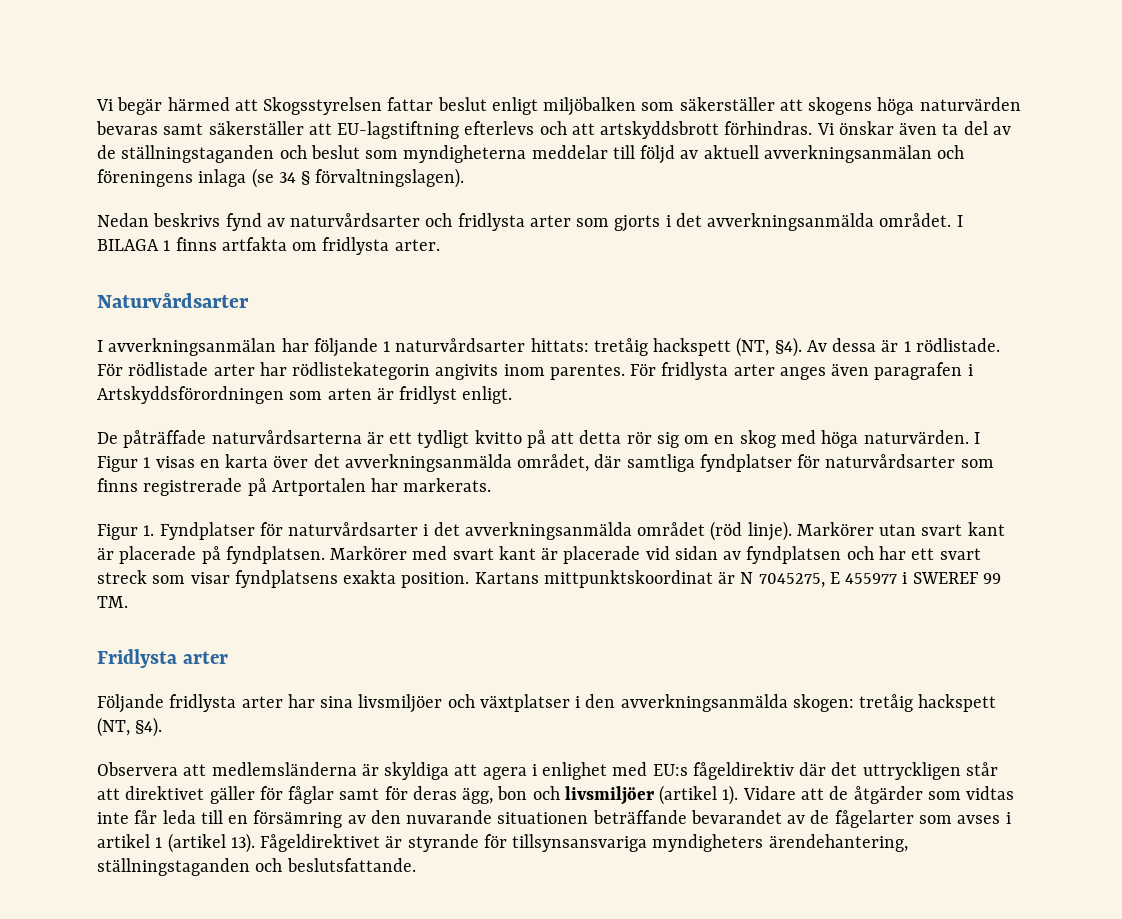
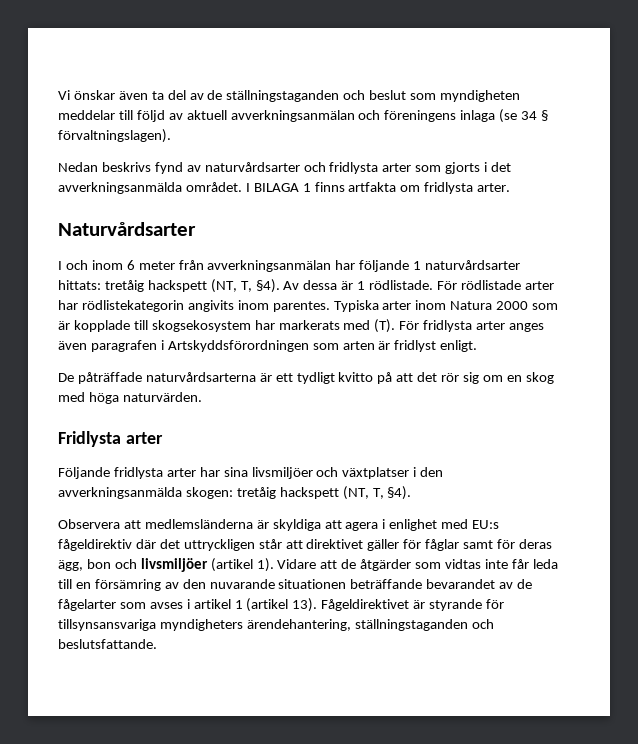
- Vi begär härmed att Skogsstyrelsen fattar beslut enligt miljöbalken som säkerställer att skogens höga naturvärden bevaras samt säkerställer att EU-lagstiftning efterlevs och att artskyddsbrott förhindras. Vi önskar även ta del av de ställningstaganden och beslut som myndigheterna meddelar till följd av aktuell avverkningsanmälan och föreningens inlaga (se 34 § förvaltningslagen).
+ Vi önskar även ta del av de ställningstaganden och beslut som myndigheten meddelar till följd av aktuell avverkningsanmälan och föreningens inlaga (se 34 § förvaltningslagen).
- I avverkningsanmälan har följande 1 naturvårdsarter hittats: tretåig hackspett (NT, §4).
+ I och inom 6 meter från avverkningsanmälan har följande 1 naturvårdsarter hittats: tretåig hackspett (NT, T, §4).
- För fridlysta arter anges även paragrafen i Artskyddsförordningen som arten är fridlyst enligt.
+ Typiska arter inom Natura 2000 som är kopplade till skogsekosystem har markerats med (T). För fridlysta arter anges även paragrafen i Artskyddsförordningen som arten är fridlyst enligt.
- De påträffade naturvårdsarterna är ett tydligt kvitto på att detta rör sig om en skog med höga naturvärden. I Figur 1 visas en karta över det avverkningsanmälda området, där samtliga fyndplatser för naturvårdsarter som finns registrerade på Artportalen har markerats.
- Figur 1. Fyndplatser för naturvårdsarter i det avverkningsanmälda området (röd linje). Markörer utan svart kant är placerade på fyndplatsen. Markörer med svart kant är placerade vid sidan av fyndplatsen och har ett svart streck som visar fyndplatsens exakta position. Kartans mittpunktskoordinat är N 7045275, E 455977 i SWEREF 99 TM.
+ De påträffade naturvårdsarterna är ett tydligt kvitto på att det rör sig om en skog med höga naturvärden.
- Följande fridlysta arter har sina livsmiljöer och växtplatser i den avverkningsanmälda skogen: tretåig hackspett (NT, §4).
+ Följande fridlysta arter har sina livsmiljöer och växtplatser i den avverkningsanmälda skogen: tretåig hackspett (NT, T, §4).

